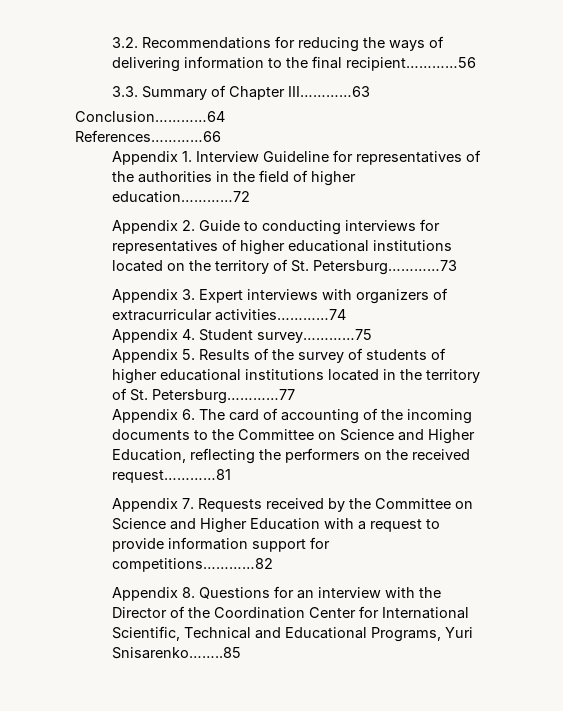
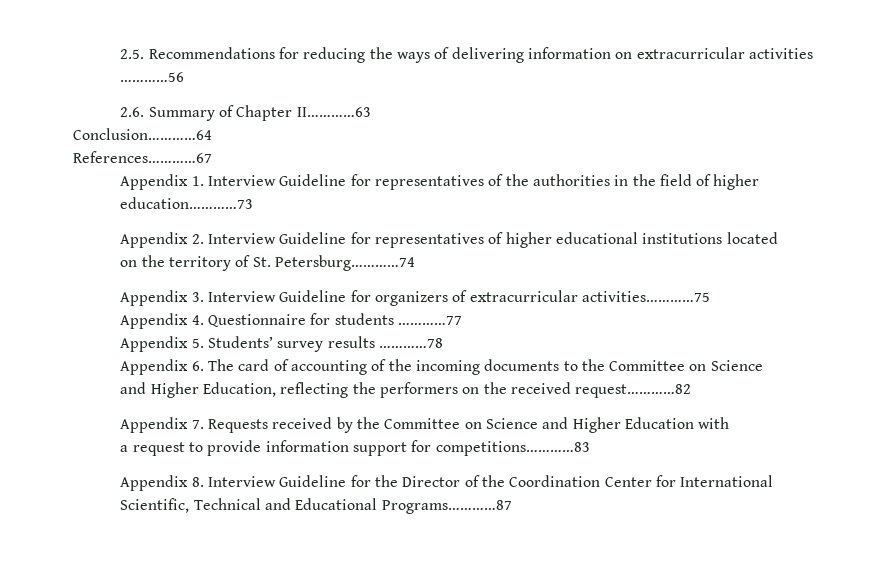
- 3.2. Recommendations for reducing the ways of delivering information to the final recipient…………56
- 3.3. Summary of Chapter III…………63
+ 2.5. Recommendations for reducing the ways of delivering information on extracurricular activities …………56
+ 2.6. Summary of Chapter II…………63
- References…………66
+ References…………67
- Appendix 1. Interview Guideline for representatives of the authorities in the field of higher education…………72
+ Appendix 1. Interview Guideline for representatives of the authorities in the field of higher education…………73
- Appendix 2. Guide to conducting interviews for representatives of higher educational institutions located on the territory of St. Petersburg…………73
+ Appendix 2. Interview Guideline for representatives of higher educational institutions located
+ on the territory of St. Petersburg…………74
- Appendix 3. Expert interviews with organizers of extracurricular activities…………74
+ Appendix 3. Interview Guideline for organizers of extracurricular activities…………75
- Appendix 4. Student survey…………75
- Appendix 5. Results of the survey of students of higher educational institutions located in the territory of St. Petersburg…………77
+ Appendix 4. Questionnaire for students …………77
+ Appendix 5. Students’ survey results …………78
- Appendix 6. The card of accounting of the incoming documents to the Committee on Science and Higher Education, reflecting the performers on the received request…………81
+ Appendix 6. The card of accounting of the incoming documents to the Committee on Science
+ and Higher Education, reflecting the performers on the received request…………82
- Appendix 7. Requests received by the Committee on Science and Higher Education with a request to provide information support for competitions…………82
+ Appendix 7. Requests received by the Committee on Science and Higher Education with
+ a request to provide information support for competitions…………83
- Appendix 8. Questions for an interview with the Director of the Coordination Center for International Scientific, Technical and Educational Programs, Yuri Snisarenko……..85
+ Appendix 8. Interview Guideline for the Director of the Coordination Center for International Scientific, Technical and Educational Programs…………87

